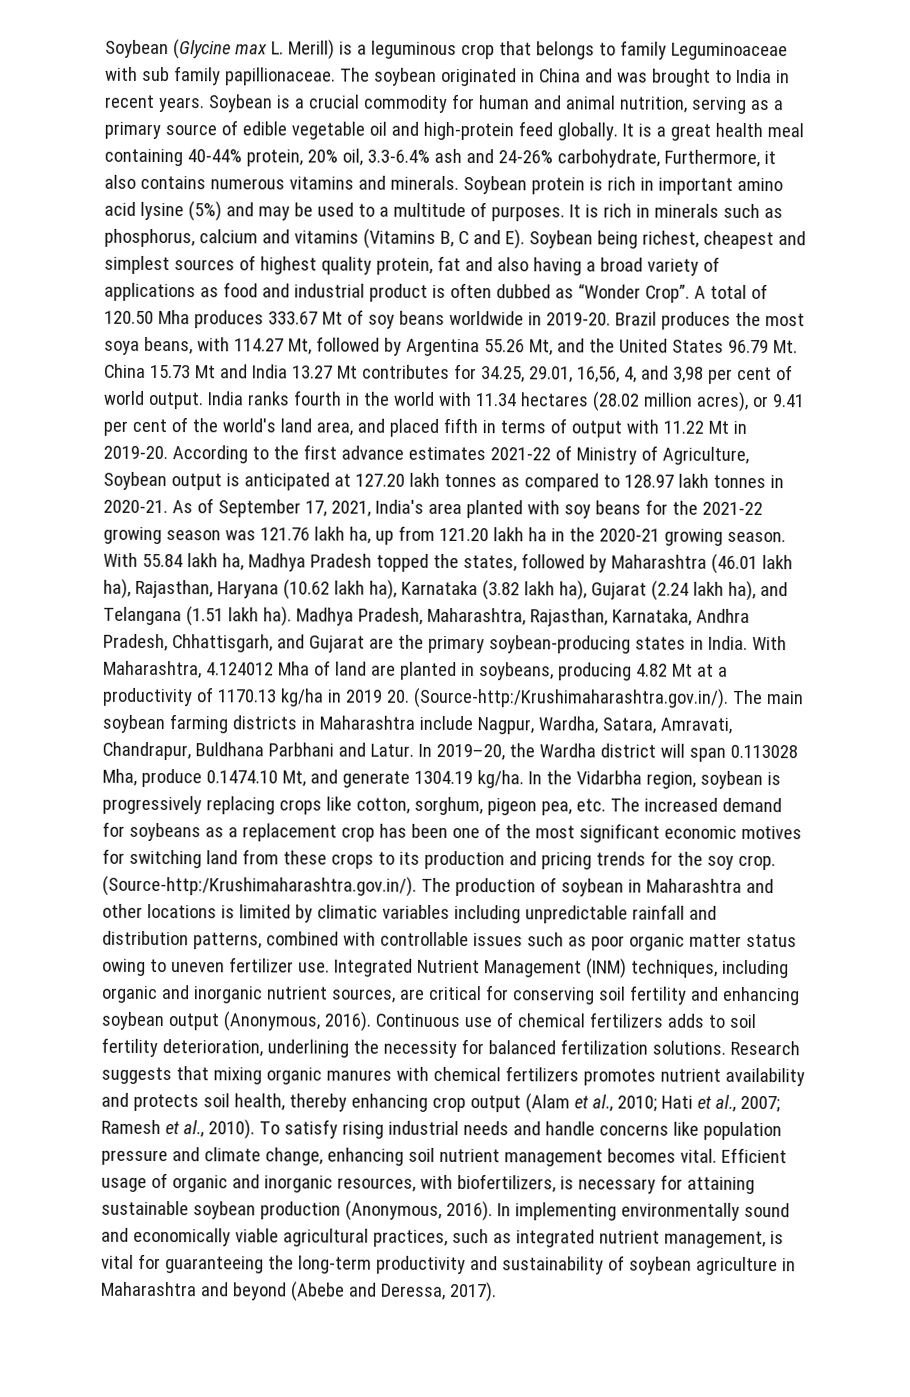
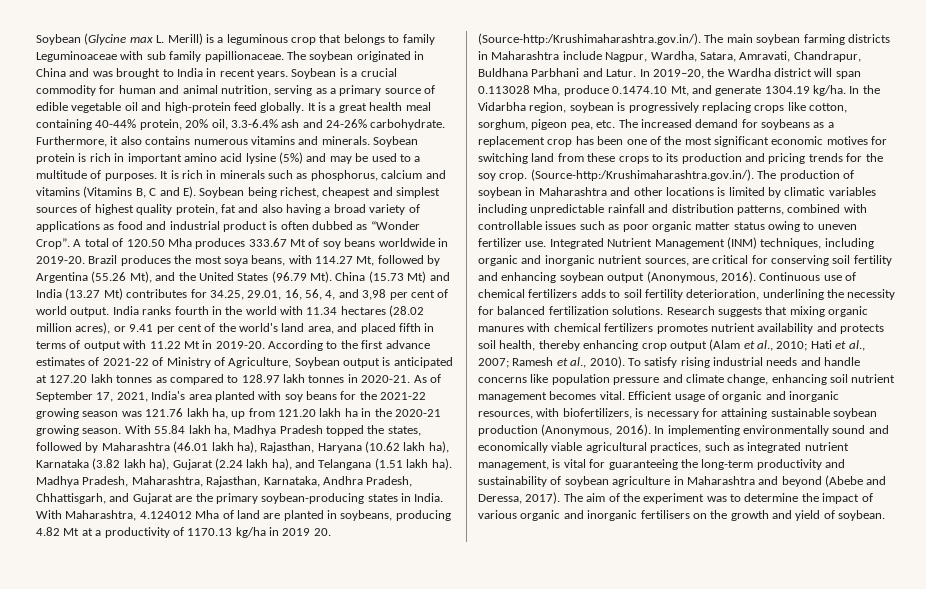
- It is a great health meal containing 40-44% protein, 20% oil, 3.3-6.4% ash and 24-26% carbohydrate, Furthermore, it also contains numerous vitamins and minerals.
+ It is a great health meal containing 40-44% protein, 20% oil, 3.3-6.4% ash and 24-26% carbohydrate. Furthermore, it also contains numerous vitamins and minerals.
- Brazil produces the most soya beans, with 114.27 Mt, followed by Argentina 55.26 Mt, and the United States 96.79 Mt. China 15.73 Mt and India 13.27 Mt contributes for 34.25, 29.01, 16,56, 4, and 3,98 per cent of world output.
+ Brazil produces the most soya beans, with 114.27 Mt, followed by Argentina (55.26 Mt), and the United States (96.79 Mt). China (15.73 Mt) and India (13.27 Mt) contributes for 34.25, 29.01, 16, 56, 4, and 3,98 per cent of world output.
- According to the first advance estimates 2021-22 of Ministry of Agriculture, Soybean output is anticipated at 127.20 lakh tonnes as compared to 128.97 lakh tonnes in 2020-21.
+ According to the first advance estimates of 2021-22 of Ministry of Agriculture, Soybean output is anticipated at 127.20 lakh tonnes as compared to 128.97 lakh tonnes in 2020-21.
+ The aim of the experiment was to determine the impact of various organic and inorganic fertilisers on the growth and yield of soybean.

